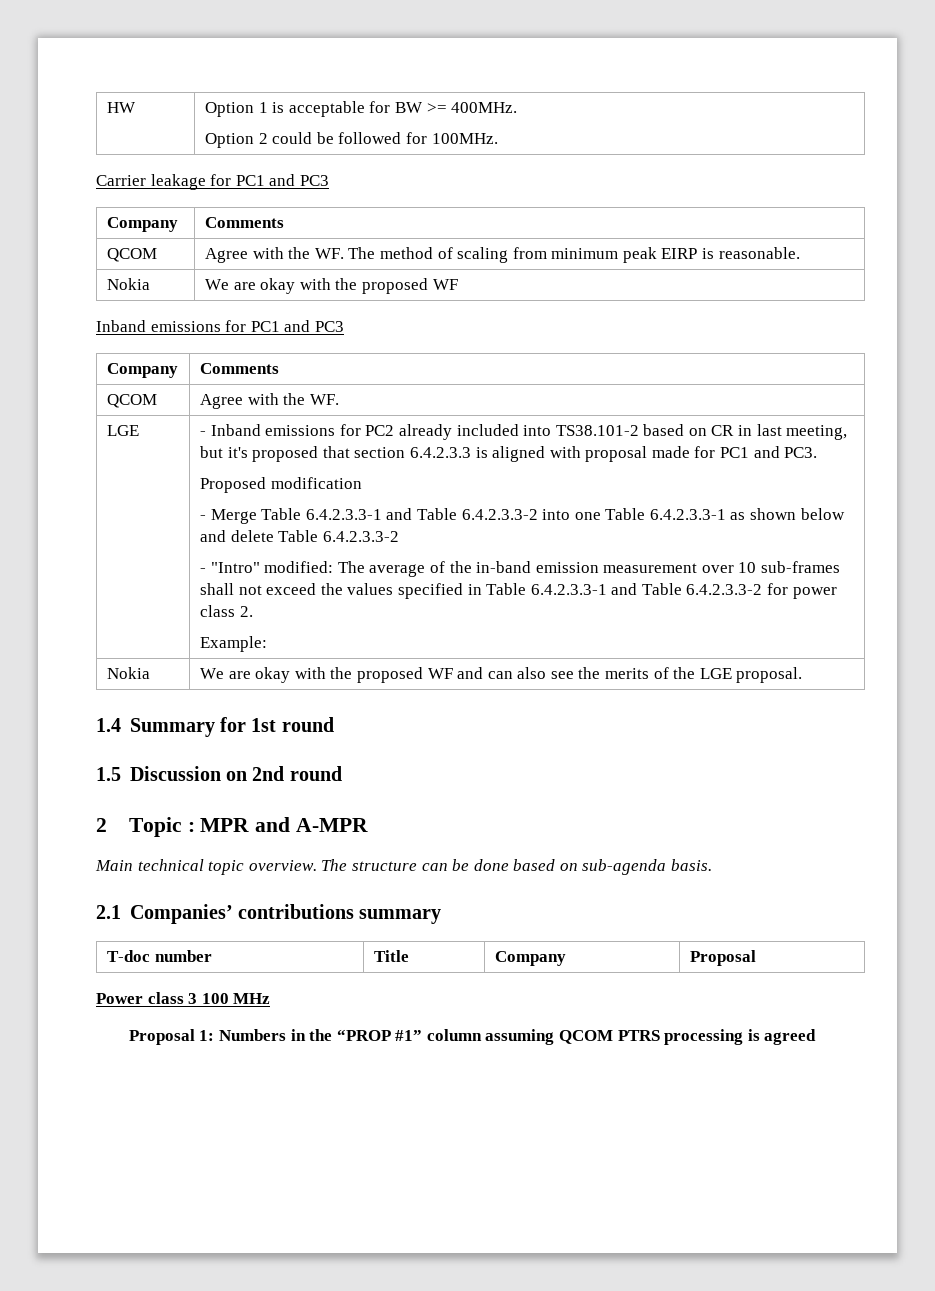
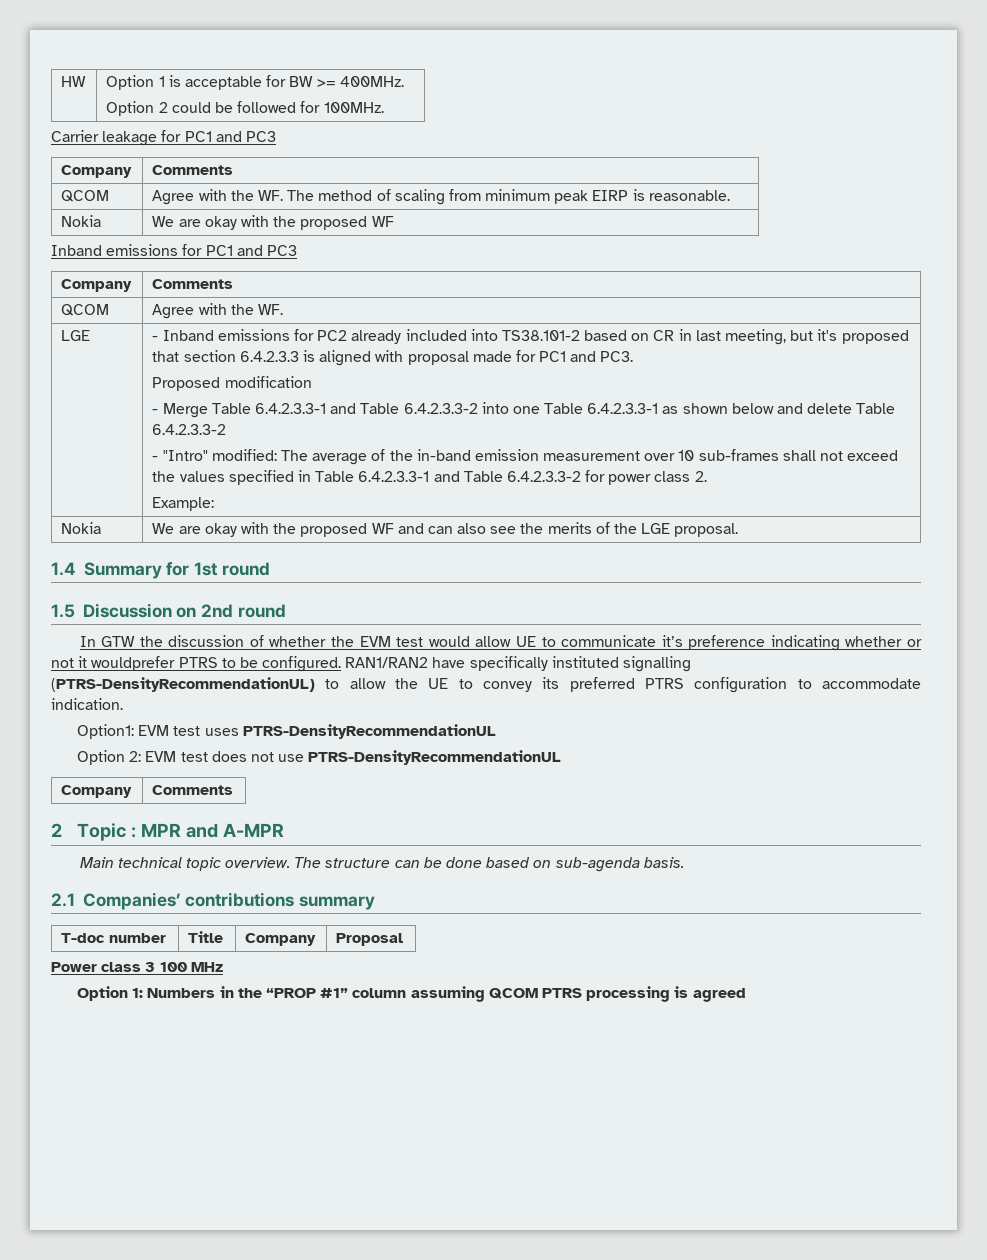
+ In GTW the discussion of whether the EVM test would allow UE to communicate it’s preference indicating whether or not it wouldprefer PTRS to be configured. RAN1/RAN2 have specifically instituted signalling (PTRS-DensityRecommendationUL) to allow the UE to convey its preferred PTRS configuration to accommodate indication.
+ Option1: EVM test uses PTRS-DensityRecommendationUL
+ Option 2: EVM test does not use PTRS-DensityRecommendationUL
+ Company | Comments
- Proposal 1: Numbers in the “PROP #1” column assuming QCOM PTRS processing is agreed
+ Option 1: Numbers in the “PROP #1” column assuming QCOM PTRS processing is agreed

